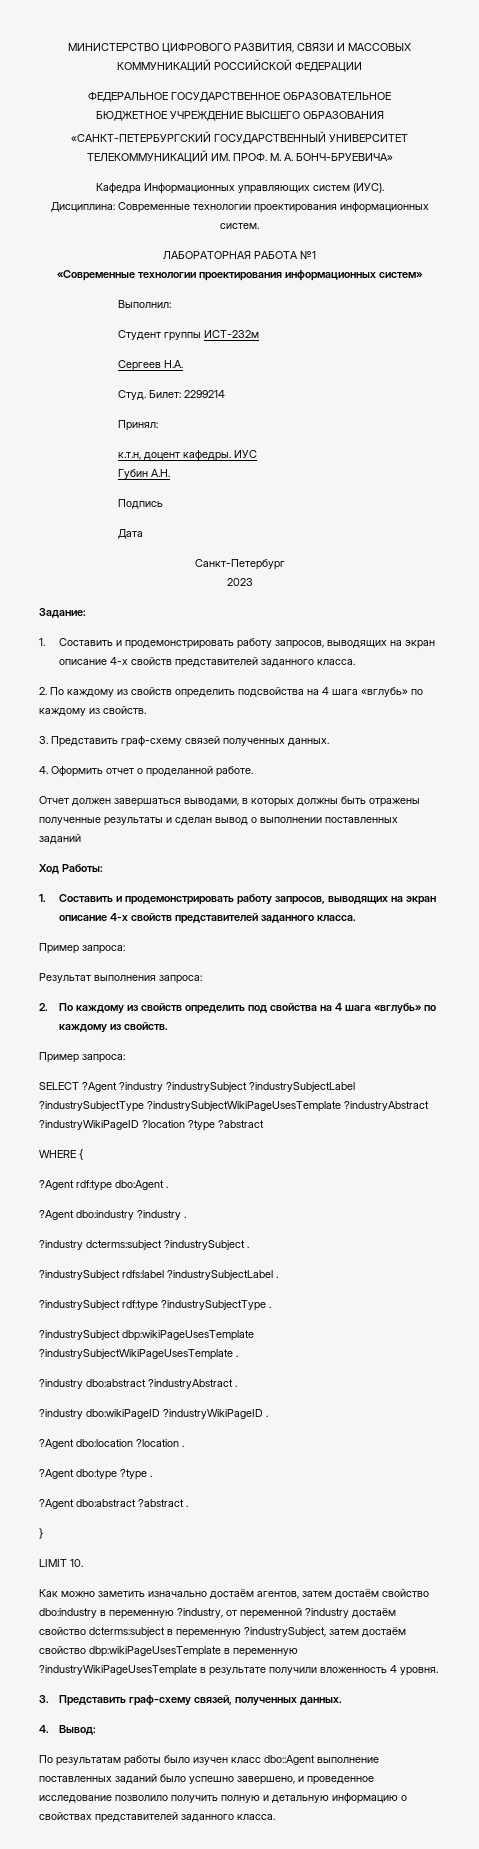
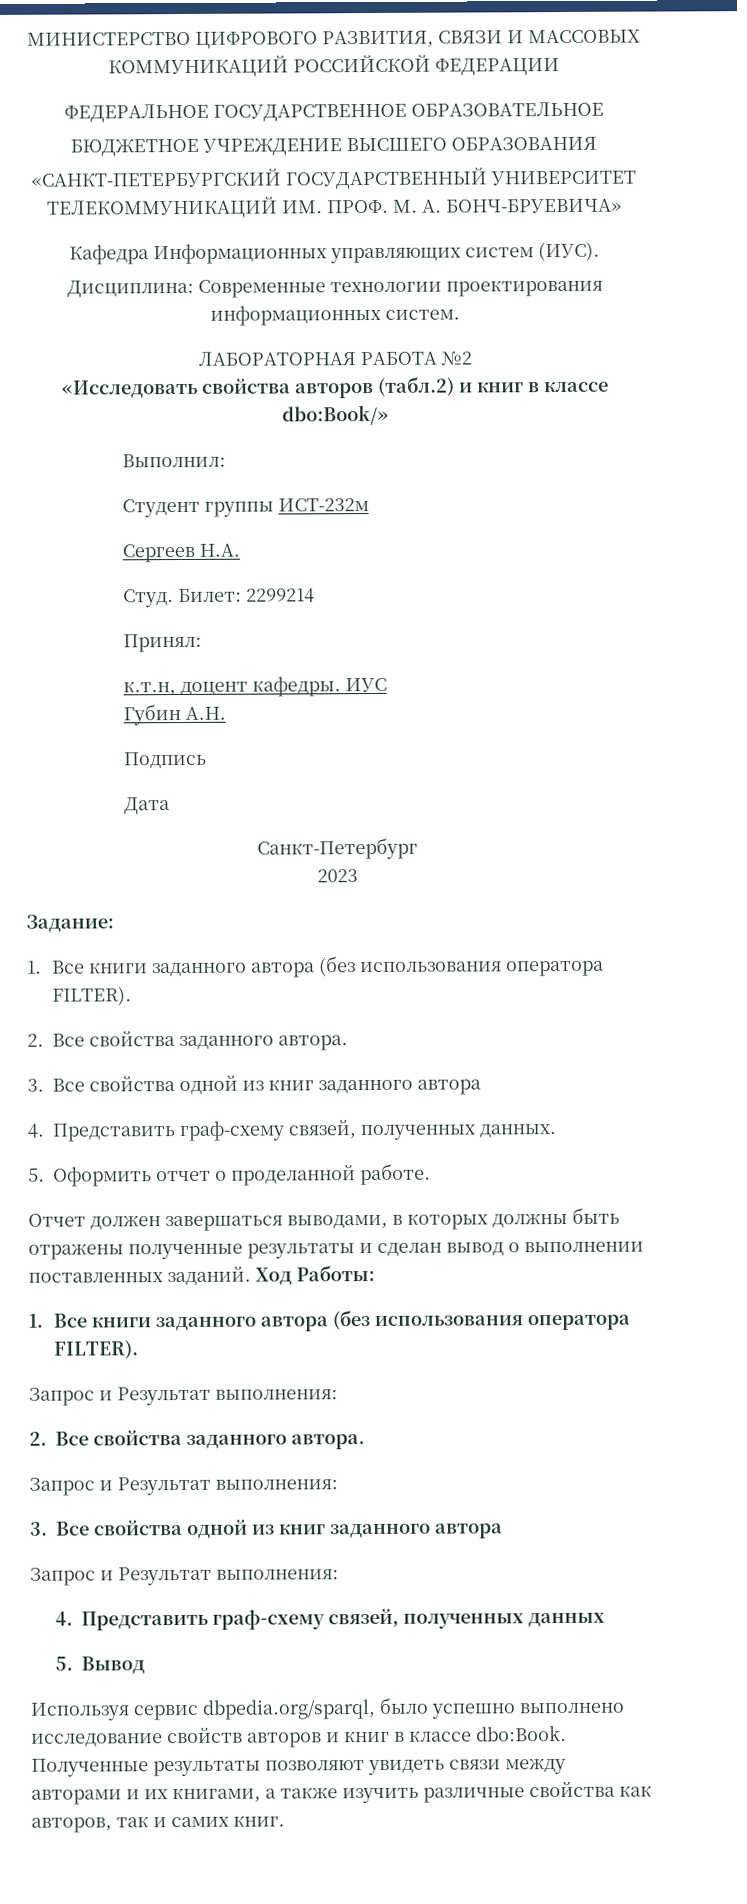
- ЛАБОРАТОРНАЯ РАБОТА №1
- «Современные технологии проектирования информационных систем»
+ ЛАБОРАТОРНАЯ РАБОТА №2
+ «Исследовать свойства авторов (табл.2) и книг в классе dbo:Book/»
  Задание:
- 1. Составить и продемонстрировать работу запросов, выводящих на экран описание 4-х свойств представителей заданного класса.
- 2. По каждому из свойств определить подсвойства на 4 шага «вглубь» по каждому из свойств.
- 3. Представить граф-схему связей полученных данных.
- 4. Оформить отчет о проделанной работе.
+ 1. Все книги заданного автора (без использования оператора FILTER).
+ 2. Все свойства заданного автора.
+ 3. Все свойства одной из книг заданного автора
+ 4. Представить граф-схему связей, полученных данных.
+ 5. Оформить отчет о проделанной работе.
- Отчет должен завершаться выводами, в которых должны быть отражены полученные результаты и сделан вывод о выполнении поставленных заданий
- Ход Работы:
- 1. Составить и продемонстрировать работу запросов, выводящих на экран описание 4-х свойств представителей заданного класса.
- Пример запроса:
- Результат выполнения запроса:
- 2. По каждому из свойств определить под свойства на 4 шага «вглубь» по каждому из свойств.
- Пример запроса:
- SELECT ?Agent ?industry ?industrySubject ?industrySubjectLabel ?industrySubjectType ?industrySubjectWikiPageUsesTemplate ?industryAbstract ?industryWikiPageID ?location ?type ?abstract
- WHERE {
- ?Agent rdf:type dbo:Agent .
- ?Agent dbo:industry ?industry .
- ?industry dcterms:subject ?industrySubject .
- ?industrySubject rdfs:label ?industrySubjectLabel .
- ?industrySubject rdf:type ?industrySubjectType .
- ?industrySubject dbp:wikiPageUsesTemplate ?industrySubjectWikiPageUsesTemplate .
- ?industry dbo:abstract ?industryAbstract .
- ?industry dbo:wikiPageID ?industryWikiPageID .
- ?Agent dbo:location ?location .
- ?Agent dbo:type ?type .
- ?Agent dbo:abstract ?abstract .
- }
- LIMIT 10.
- Как можно заметить изначально достаём агентов, затем достаём свойство dbo:industry в переменную ?industry, от переменной ?industry достаём свойство dcterms:subject в переменную ?industrySubject, затем достаём свойство dbp:wikiPageUsesTemplate в переменную ?industryWikiPageUsesTemplate в результате получили вложенность 4 уровня.
- 3. Представить граф-схему связей, полученных данных.
- 4. Вывод:
- По результатам работы было изучен класс dbo::Agent выполнение поставленных заданий было успешно завершено, и проведенное исследование позволило получить полную и детальную информацию о свойствах представителей заданного класса.
+ Отчет должен завершаться выводами, в которых должны быть отражены полученные результаты и сделан вывод о выполнении поставленных заданий. Ход Работы:
+ 1. Все книги заданного автора (без использования оператора FILTER).
+ Запрос и Результат выполнения:
+ 2. Все свойства заданного автора.
+ Запрос и Результат выполнения:
+ 3. Все свойства одной из книг заданного автора
+ Запрос и Результат выполнения:
+ 4. Представить граф-схему связей, полученных данных
+ 5. Вывод
+ Используя сервис dbpedia.org/sparql, было успешно выполнено исследование свойств авторов и книг в классе dbo:Book. Полученные результаты позволяют увидеть связи между авторами и их книгами, а также изучить различные свойства как авторов, так и самих книг.

